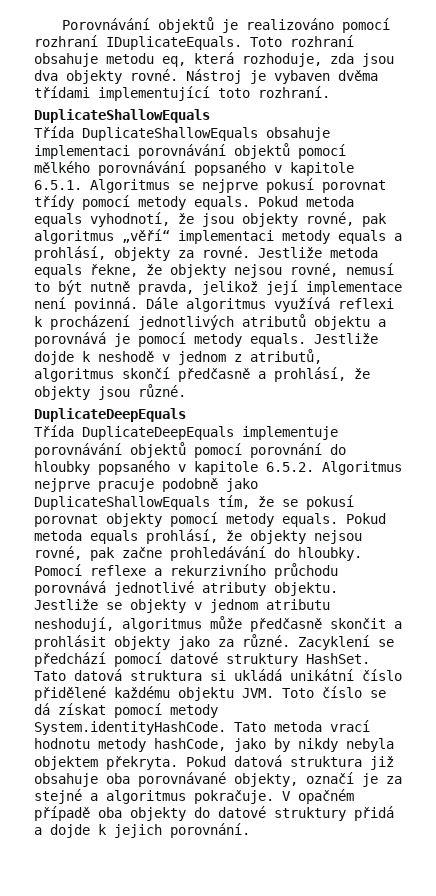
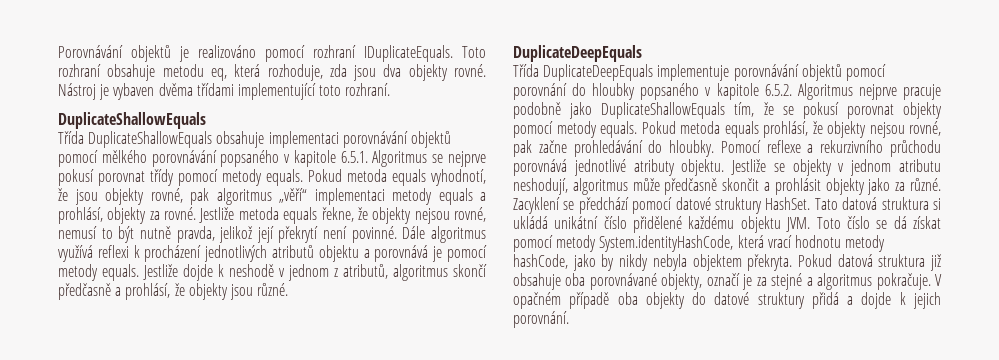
- Jestliže metoda equals řekne, že objekty nejsou rovné, nemusí to být nutně pravda, jelikož její implementace není povinná.
+ Jestliže metoda equals řekne, že objekty nejsou rovné, nemusí to být nutně pravda, jelikož její překrytí není povinné.
- Tato datová struktura si ukládá unikátní číslo přidělené každému objektu JVM. Toto číslo se dá získat pomocí metody System.identityHashCode. Tato metoda vrací hodnotu metody hashCode, jako by nikdy nebyla objektem překryta.
+ Tato datová struktura si ukládá unikátní číslo přidělené každému objektu JVM. Toto číslo se dá získat pomocí metody System.identityHashCode, která vrací hodnotu metody hashCode, jako by nikdy nebyla objektem překryta.

